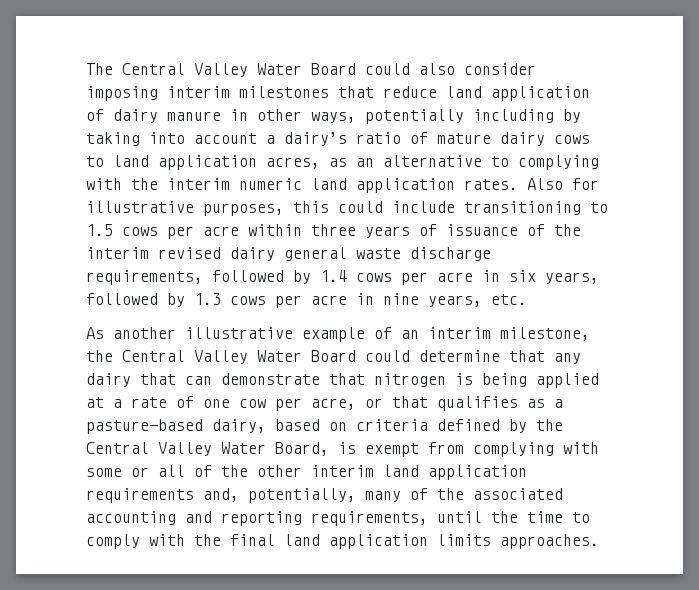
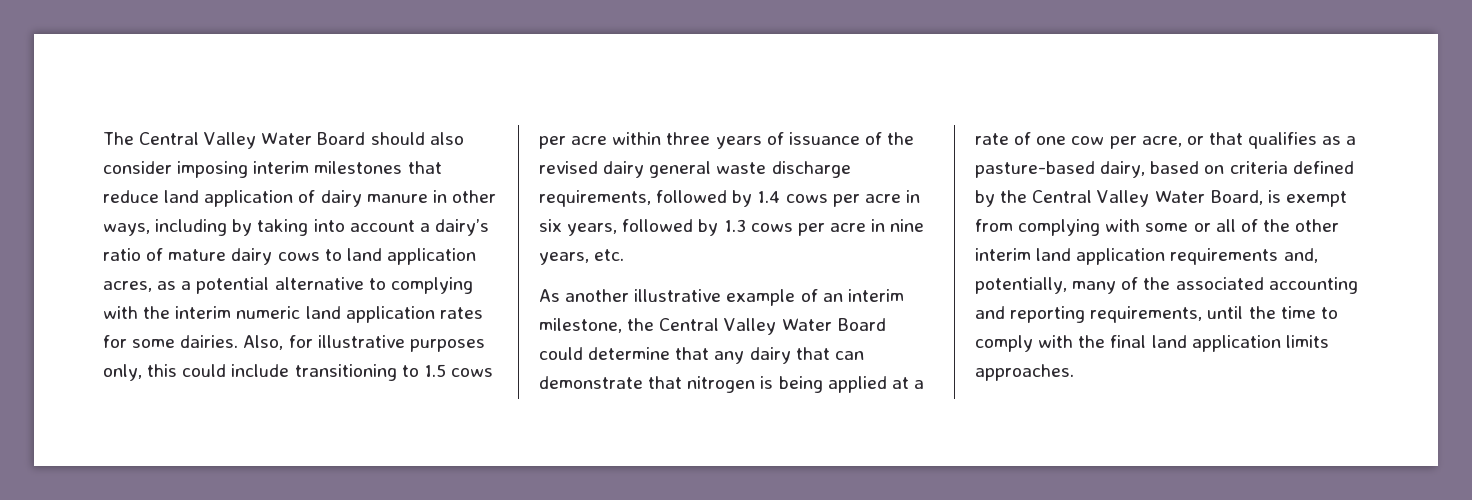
- The Central Valley Water Board could also consider imposing interim milestones that reduce land application of dairy manure in other ways, potentially including by taking into account a dairy’s ratio of mature dairy cows to land application acres, as an alternative to complying with the interim numeric land application rates. Also for illustrative purposes, this could include transitioning to 1.5 cows per acre within three years of issuance of the interim revised dairy general waste discharge requirements, followed by 1.4 cows per acre in six years, followed by 1.3 cows per acre in nine years, etc.
+ The Central Valley Water Board should also consider imposing interim milestones that reduce land application of dairy manure in other ways, including by taking into account a dairy’s ratio of mature dairy cows to land application acres, as a potential alternative to complying with the interim numeric land application rates for some dairies. Also, for illustrative purposes only, this could include transitioning to 1.5 cows per acre within three years of issuance of the revised dairy general waste discharge requirements, followed by 1.4 cows per acre in six years, followed by 1.3 cows per acre in nine years, etc.

